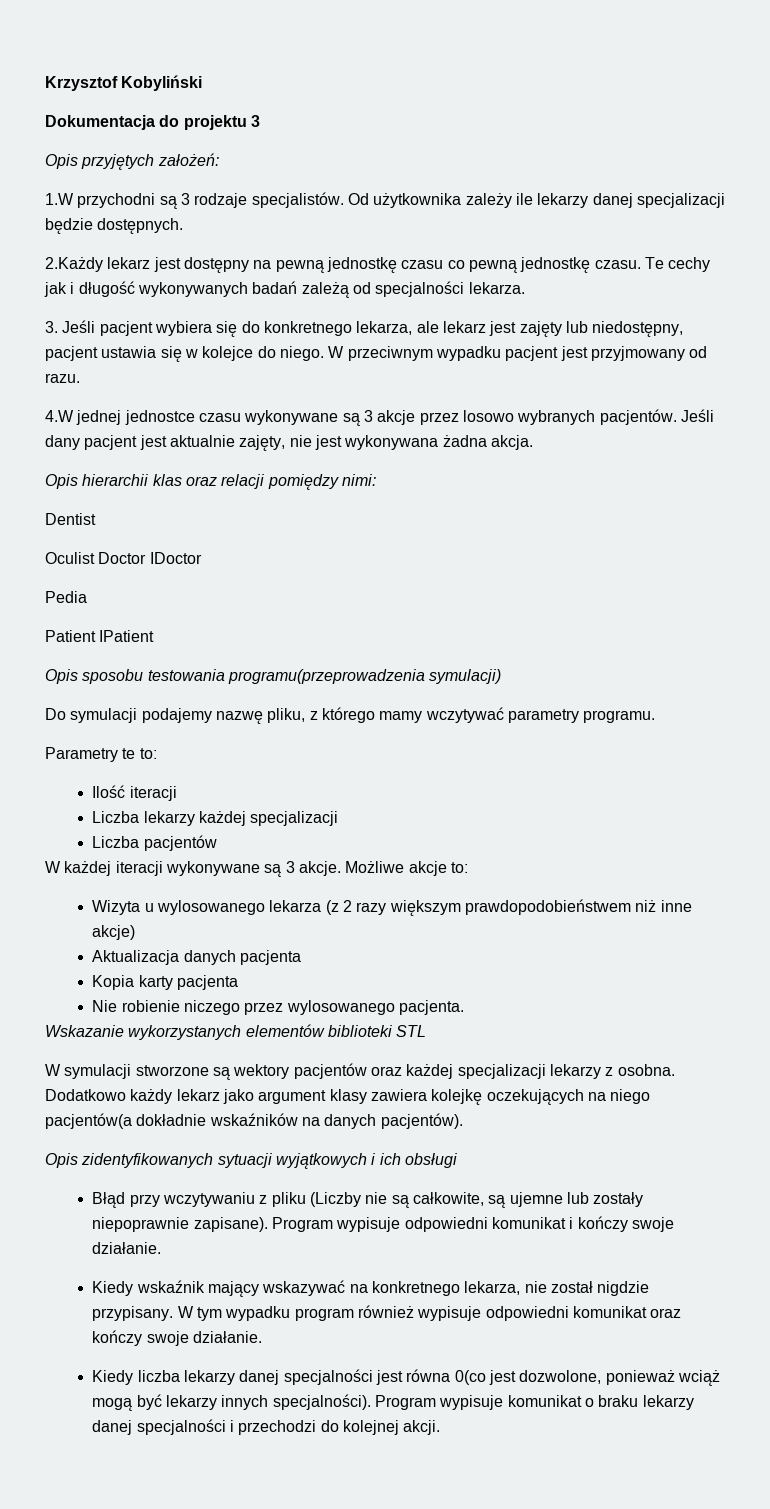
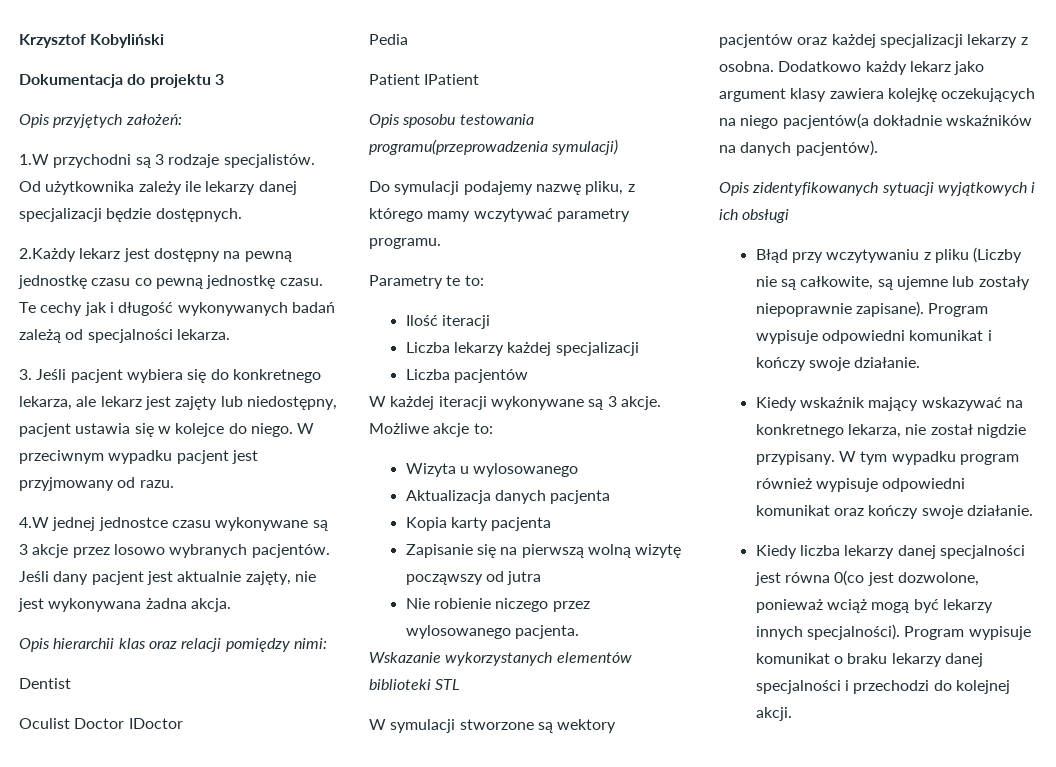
- Wizyta u wylosowanego lekarza (z 2 razy większym prawdopodobieństwem niż inne akcje)
+ Wizyta u wylosowanego
+ Zapisanie się na pierwszą wolną wizytę począwszy od jutra

